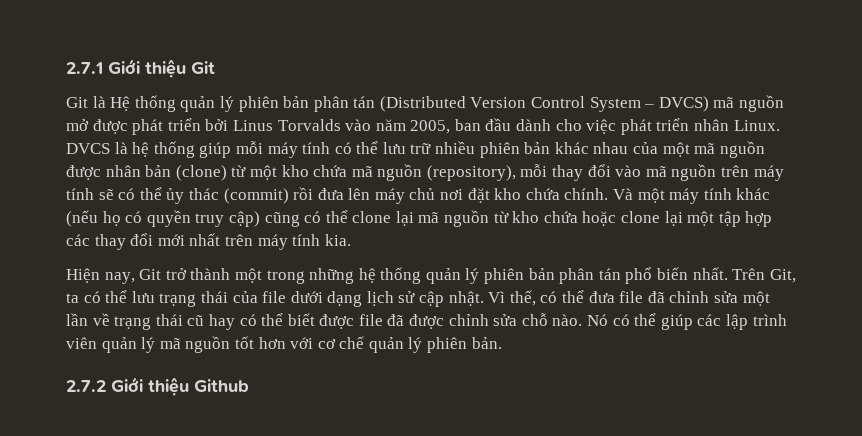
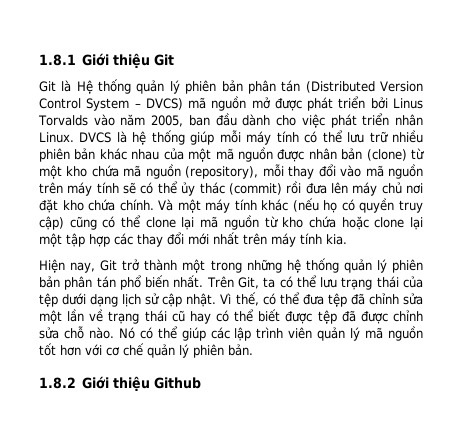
- 2.7.1 Giới thiệu Git
+ 1.8.1 Giới thiệu Git
- Trên Git, ta có thể lưu trạng thái của file dưới dạng lịch sử cập nhật.
+ Trên Git, ta có thể lưu trạng thái của tệp dưới dạng lịch sử cập nhật.
- Vì thế, có thể đưa file đã chỉnh sửa một lần về trạng thái cũ hay có thể biết được file đã được chỉnh sửa chỗ nào.
+ Vì thế, có thể đưa tệp đã chỉnh sửa một lần về trạng thái cũ hay có thể biết được tệp đã được chỉnh sửa chỗ nào.
- 2.7.2 Giới thiệu Github
+ 1.8.2 Giới thiệu Github

